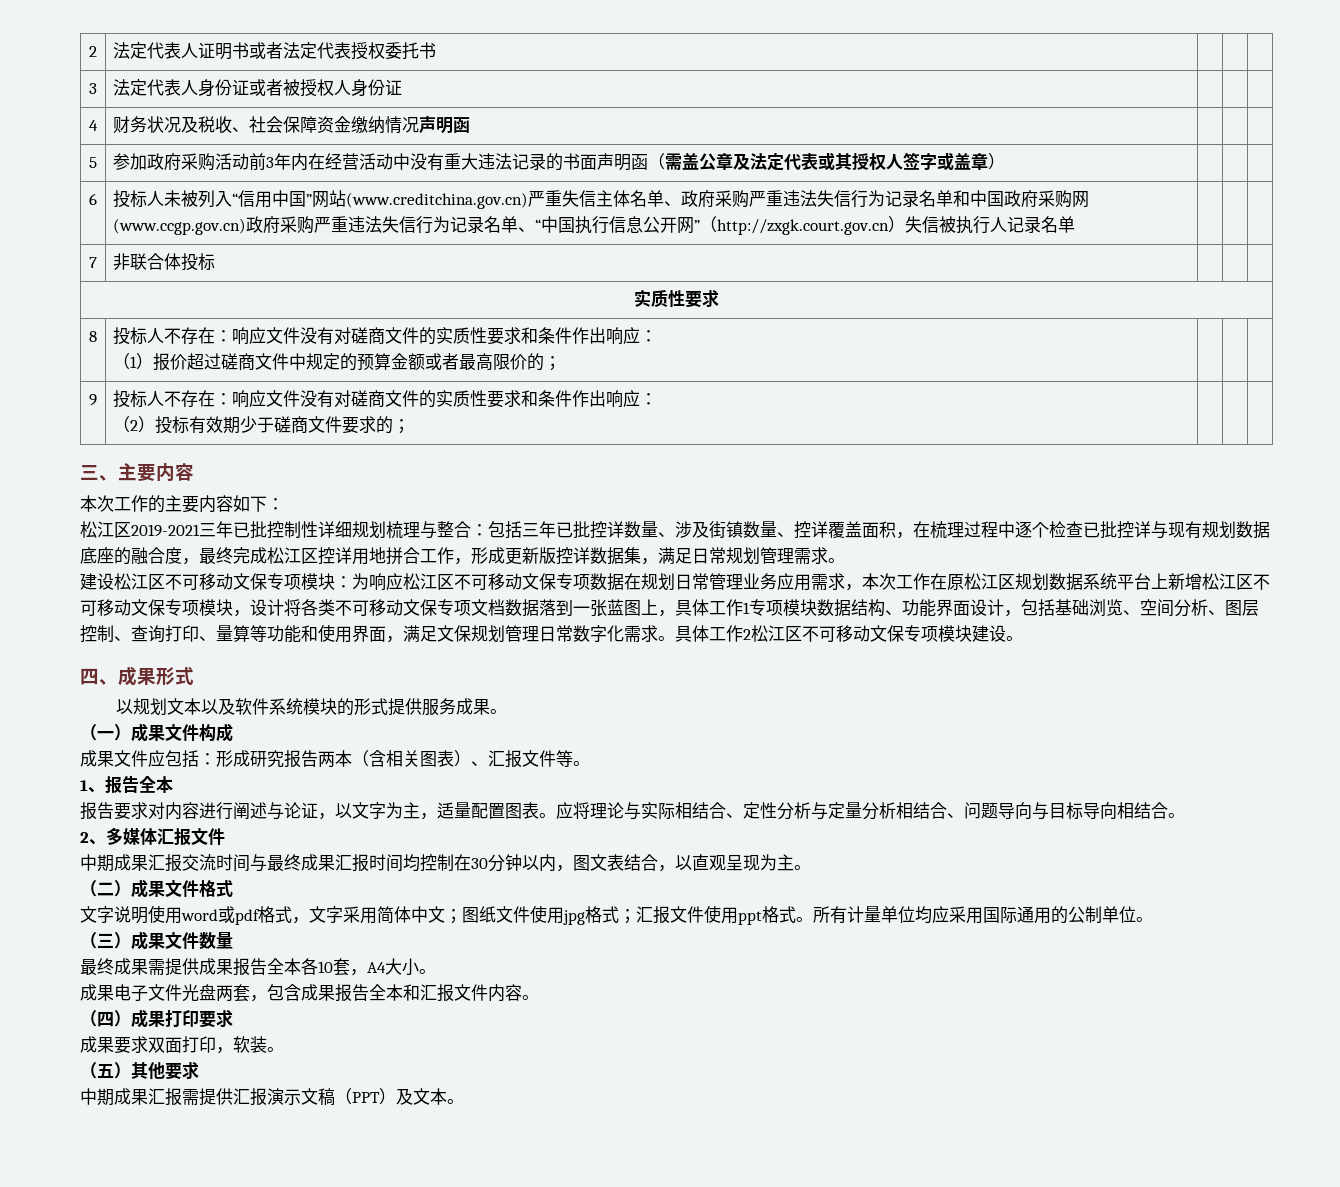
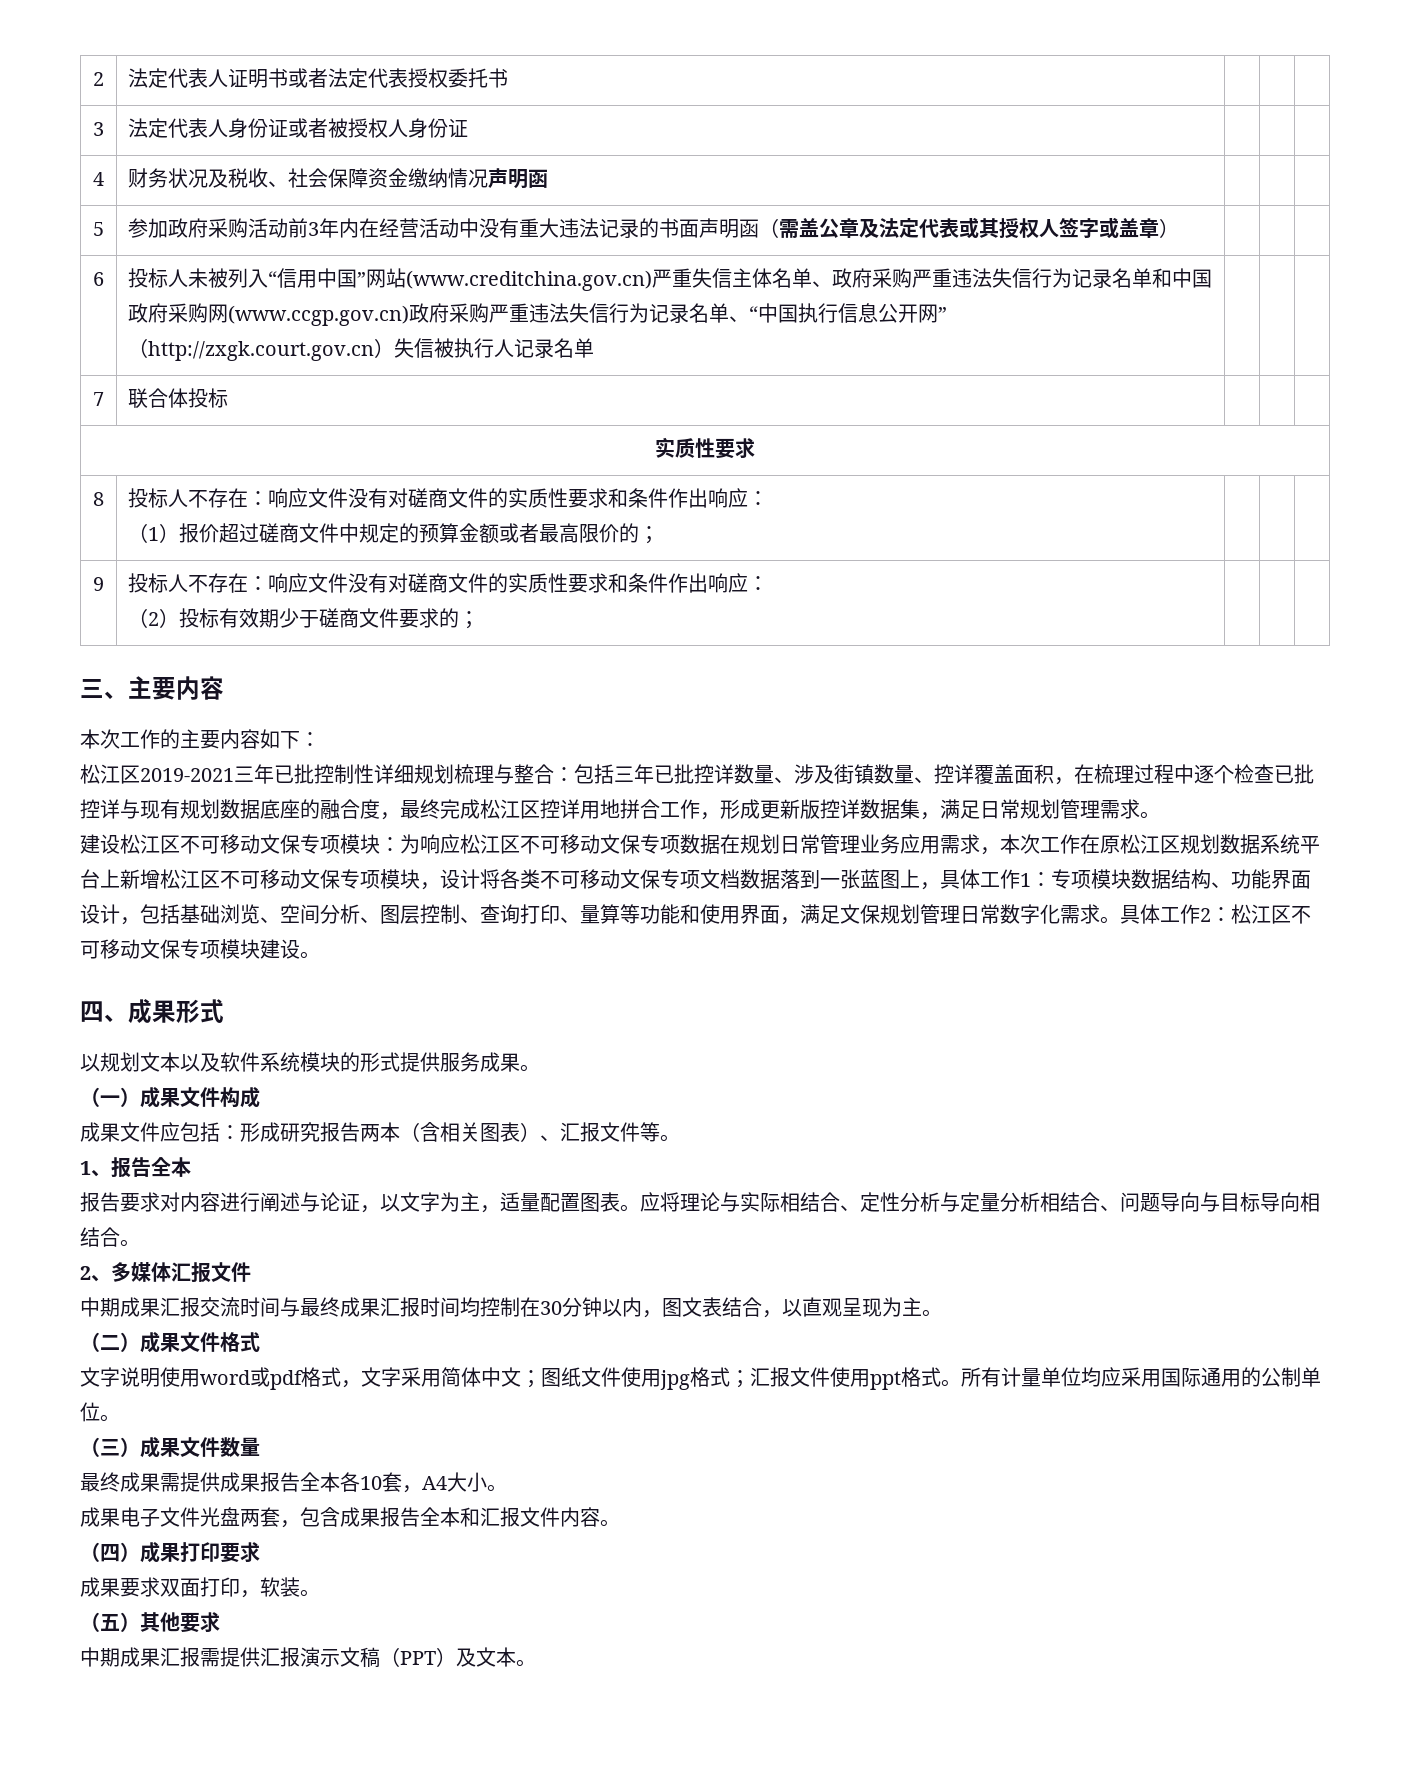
- 7 | 非联合体投标 | | |
+ 7 | 联合体投标 | | |
- 为响应松江区不可移动文保专项数据在规划日常管理业务应用需求，本次工作在原松江区规划数据系统平台上新增松江区不可移动文保专项模块，设计将各类不可移动文保专项文档数据落到一张蓝图上，具体工作1专项模块数据结构、功能界面设计，包括基础浏览、空间分析、图层控制、查询打印、量算等功能和使用界面，满足文保规划管理日常数字化需求。
+ 为响应松江区不可移动文保专项数据在规划日常管理业务应用需求，本次工作在原松江区规划数据系统平台上新增松江区不可移动文保专项模块，设计将各类不可移动文保专项文档数据落到一张蓝图上，具体工作1：专项模块数据结构、功能界面设计，包括基础浏览、空间分析、图层控制、查询打印、量算等功能和使用界面，满足文保规划管理日常数字化需求。
- 具体工作2松江区不可移动文保专项模块建设。
+ 具体工作2：松江区不可移动文保专项模块建设。

